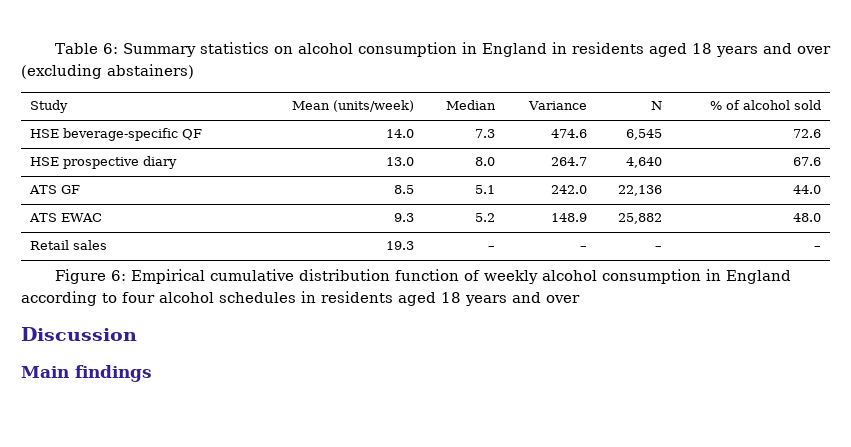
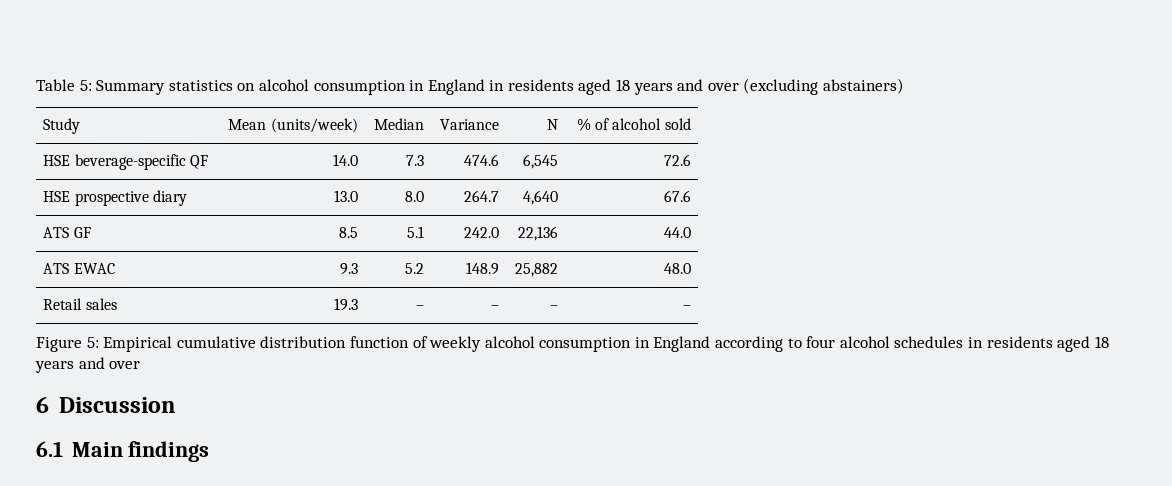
- Table 6: Summary statistics on alcohol consumption in England in residents aged 18 years and over (excluding abstainers)
+ Table 5: Summary statistics on alcohol consumption in England in residents aged 18 years and over (excluding abstainers)
- Figure 6: Empirical cumulative distribution function of weekly alcohol consumption in England according to four alcohol schedules in residents aged 18 years and over
+ Figure 5: Empirical cumulative distribution function of weekly alcohol consumption in England according to four alcohol schedules in residents aged 18 years and over
- Discussion
+ 6 Discussion
- Main findings
+ 6.1 Main findings

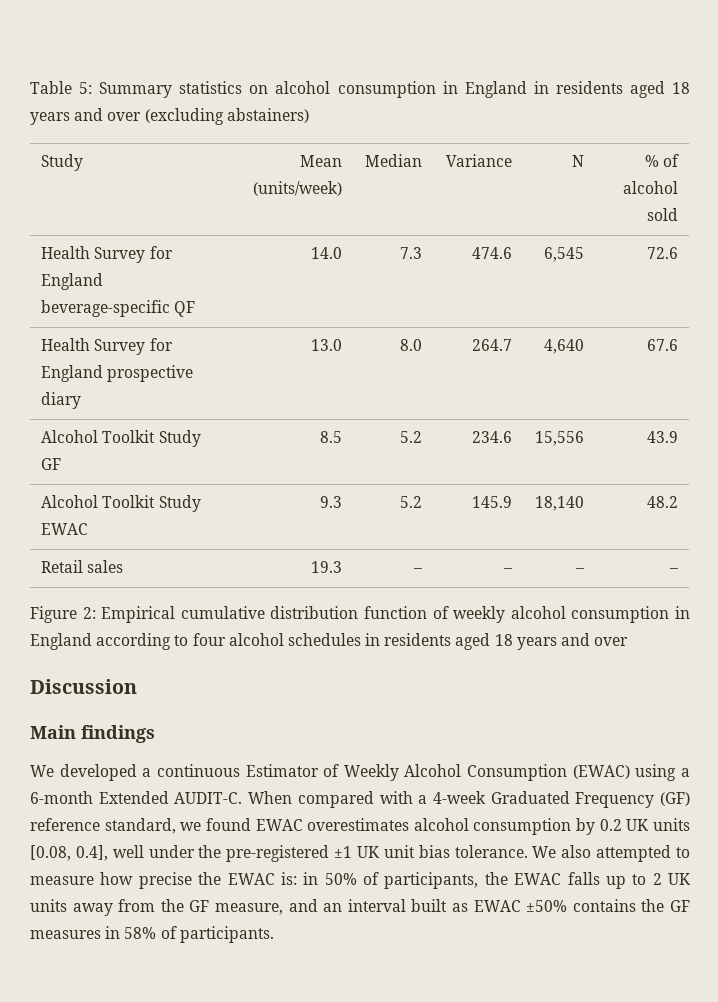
- HSE beverage-specific QF | 14.0 | 7.3 | 474.6 | 6,545 | 72.6
+ Health Survey for England beverage-specific QF | 14.0 | 7.3 | 474.6 | 6,545 | 72.6
- HSE prospective diary | 13.0 | 8.0 | 264.7 | 4,640 | 67.6
+ Health Survey for England prospective diary | 13.0 | 8.0 | 264.7 | 4,640 | 67.6
- ATS GF | 8.5 | 5.1 | 242.0 | 22,136 | 44.0
- ATS EWAC | 9.3 | 5.2 | 148.9 | 25,882 | 48.0
+ Alcohol Toolkit Study GF | 8.5 | 5.2 | 234.6 | 15,556 | 43.9
+ Alcohol Toolkit Study EWAC | 9.3 | 5.2 | 145.9 | 18,140 | 48.2
- Figure 5: Empirical cumulative distribution function of weekly alcohol consumption in England according to four alcohol schedules in residents aged 18 years and over
+ Figure 2: Empirical cumulative distribution function of weekly alcohol consumption in England according to four alcohol schedules in residents aged 18 years and over
- 6 Discussion
+ Discussion
- 6.1 Main findings
+ Main findings
+ We developed a continuous Estimator of Weekly Alcohol Consumption (EWAC) using a 6-month Extended AUDIT-C. When compared with a 4-week Graduated Frequency (GF) reference standard, we found EWAC overestimates alcohol consumption by 0.2 UK units [0.08, 0.4], well under the pre-registered ±1 UK unit bias tolerance. We also attempted to measure how precise the EWAC is: in 50% of participants, the EWAC falls up to 2 UK units away from the GF measure, and an interval built as EWAC ±50% contains the GF measures in 58% of participants.

